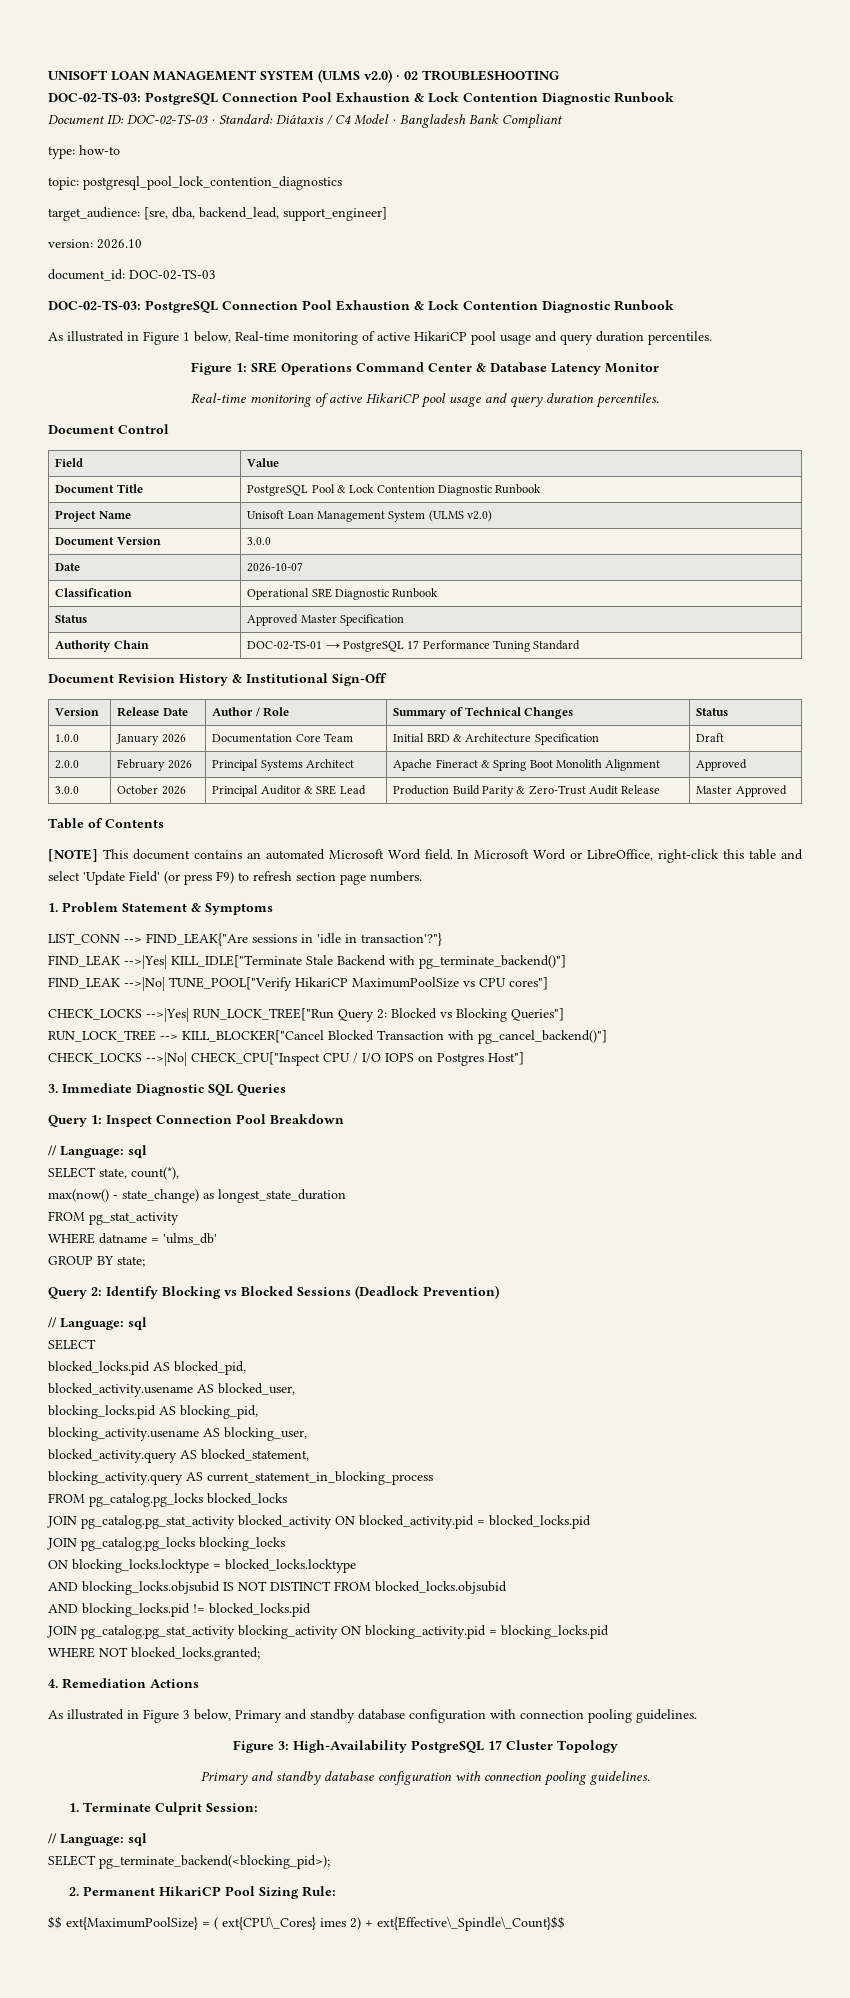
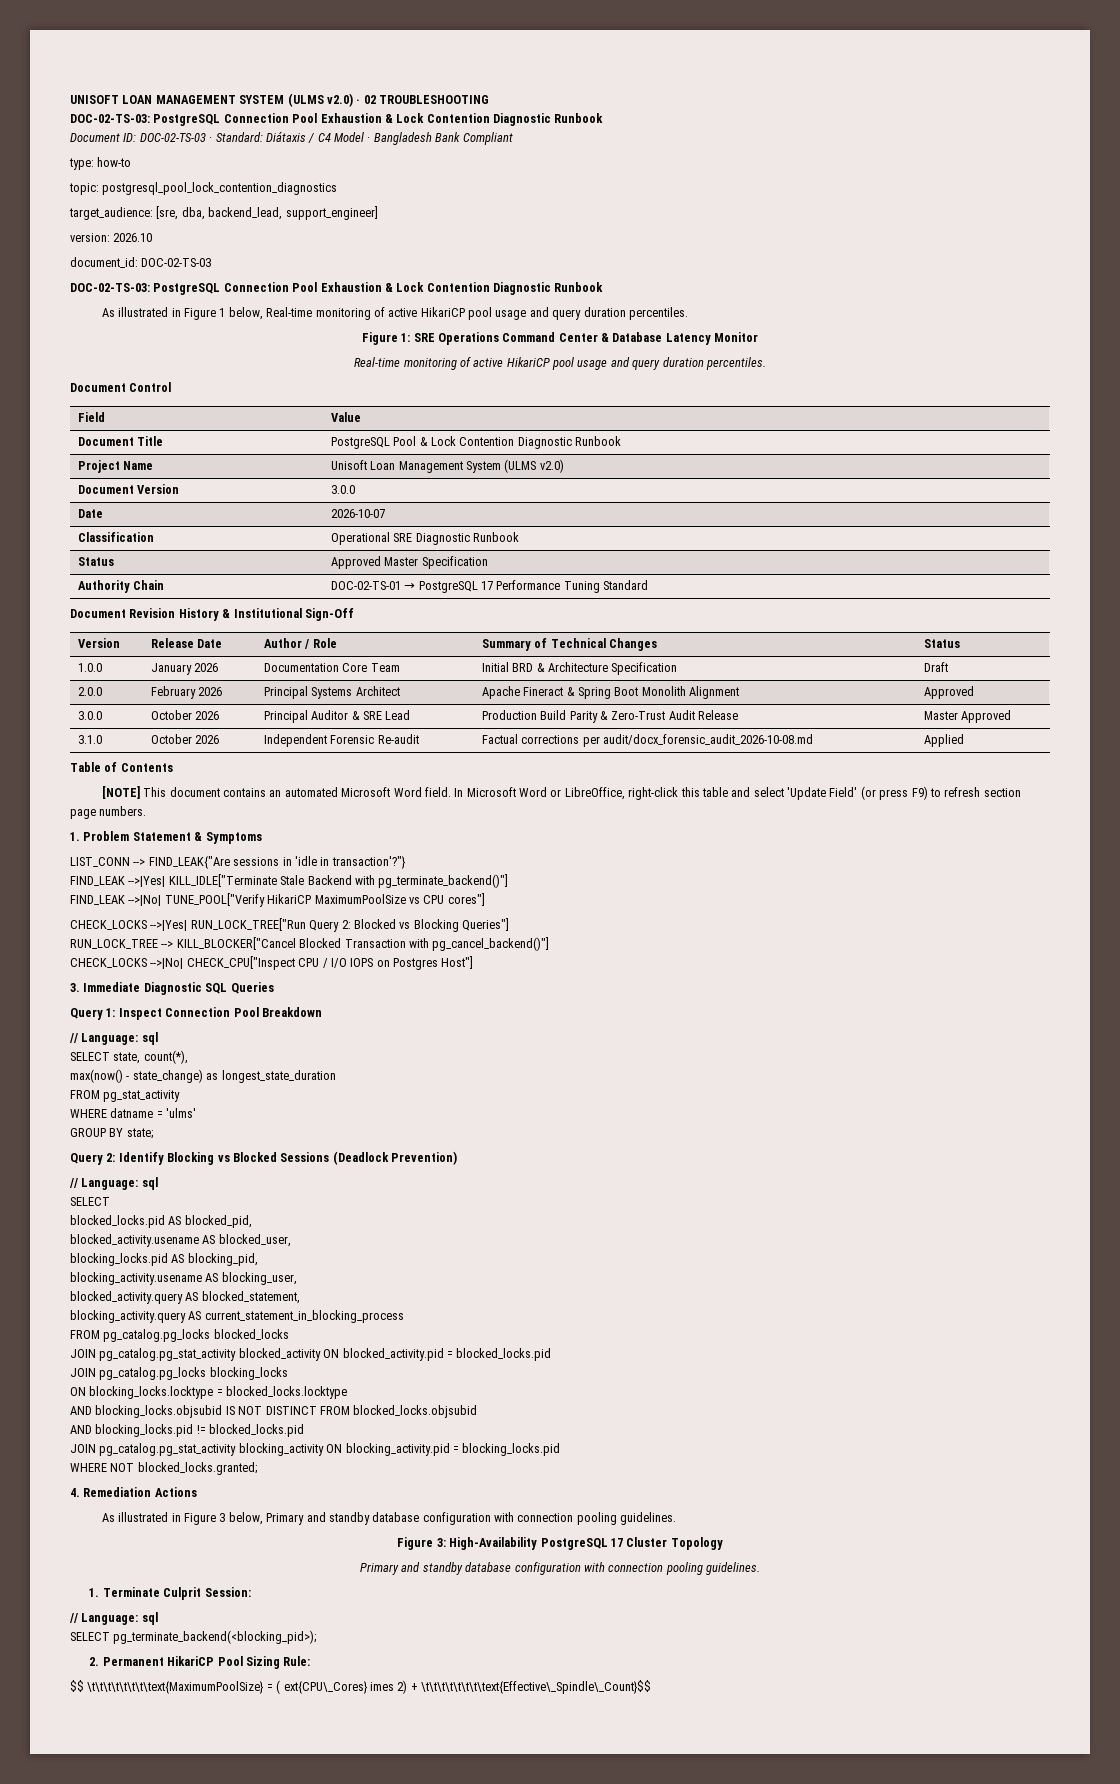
+ 3.1.0 | October 2026 | Independent Forensic Re-audit | Factual corrections per audit/docx_forensic_audit_2026-10-08.md | Applied
- WHERE datname = 'ulms_db'
+ WHERE datname = 'ulms'
- $$ ext{MaximumPoolSize} = ( ext{CPU\_Cores} imes 2) + ext{Effective\_Spindle\_Count}$$
+ $$ \t\t\t\t\t\t\t\text{MaximumPoolSize} = ( ext{CPU\_Cores} imes 2) + \t\t\t\t\t\t\t\text{Effective\_Spindle\_Count}$$

